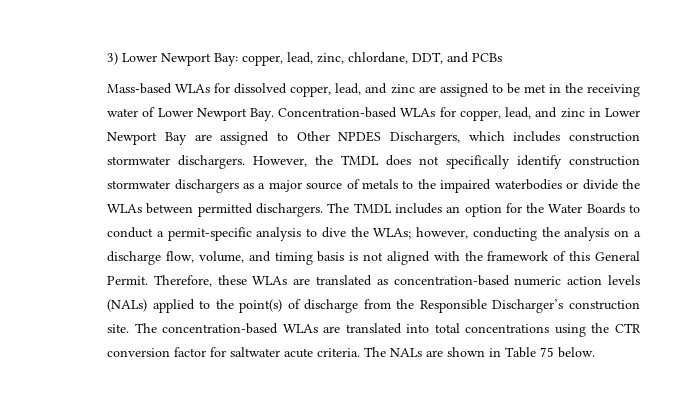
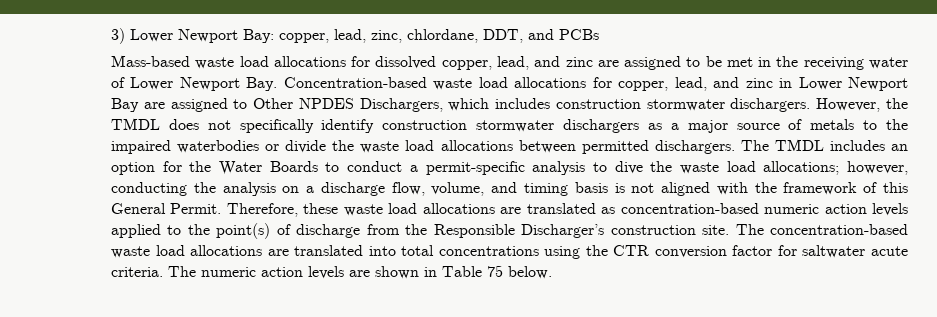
- Mass-based WLAs for dissolved copper, lead, and zinc are assigned to be met in the receiving water of Lower Newport Bay. Concentration-based WLAs for copper, lead, and zinc in Lower Newport Bay are assigned to Other NPDES Dischargers, which includes construction stormwater dischargers.
+ Mass-based waste load allocations for dissolved copper, lead, and zinc are assigned to be met in the receiving water of Lower Newport Bay. Concentration-based waste load allocations for copper, lead, and zinc in Lower Newport Bay are assigned to Other NPDES Dischargers, which includes construction stormwater dischargers.
- However, the TMDL does not specifically identify construction stormwater dischargers as a major source of metals to the impaired waterbodies or divide the WLAs between permitted dischargers.
+ However, the TMDL does not specifically identify construction stormwater dischargers as a major source of metals to the impaired waterbodies or divide the waste load allocations between permitted dischargers.
- The TMDL includes an option for the Water Boards to conduct a permit-specific analysis to dive the WLAs; however, conducting the analysis on a discharge flow, volume, and timing basis is not aligned with the framework of this General Permit.
+ The TMDL includes an option for the Water Boards to conduct a permit-specific analysis to dive the waste load allocations; however, conducting the analysis on a discharge flow, volume, and timing basis is not aligned with the framework of this General Permit.
- Therefore, these WLAs are translated as concentration-based numeric action levels (NALs) applied to the point(s) of discharge from the Responsible Discharger’s construction site.
+ Therefore, these waste load allocations are translated as concentration-based numeric action levels applied to the point(s) of discharge from the Responsible Discharger’s construction site.
- The concentration-based WLAs are translated into total concentrations using the CTR conversion factor for saltwater acute criteria.
+ The concentration-based waste load allocations are translated into total concentrations using the CTR conversion factor for saltwater acute criteria.
- The NALs are shown in Table 75 below.
+ The numeric action levels are shown in Table 75 below.

